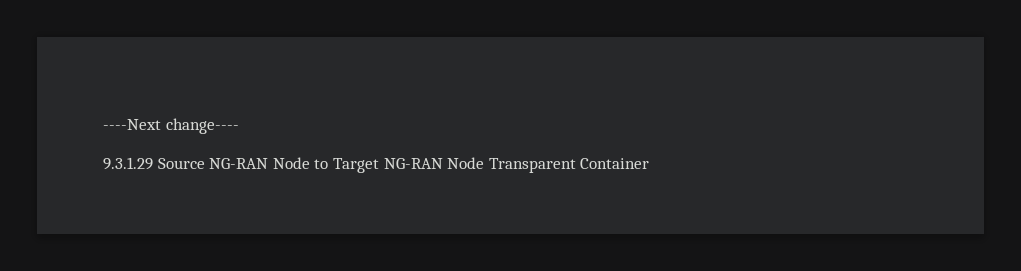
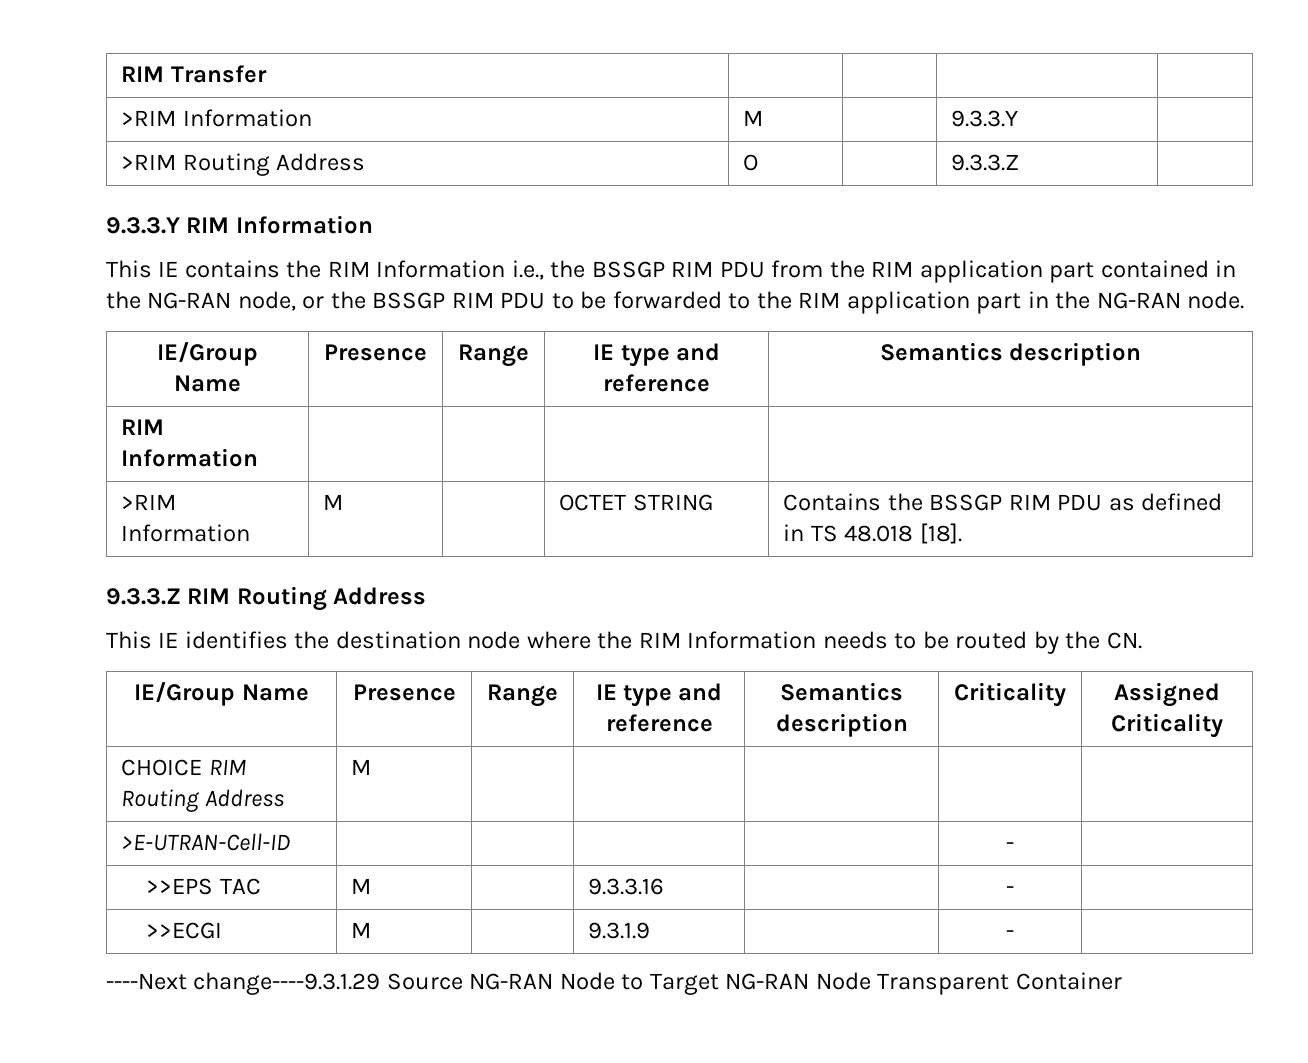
- ----Next change----
- 9.3.1.29 Source NG-RAN Node to Target NG-RAN Node Transparent Container
+ RIM Transfer | | | |
+ >RIM Information | M | | 9.3.3.Y |
+ >RIM Routing Address | O | | 9.3.3.Z |
+ 9.3.3.Y RIM Information
+ This IE contains the RIM Information i.e., the BSSGP RIM PDU from the RIM application part contained in the NG-RAN node, or the BSSGP RIM PDU to be forwarded to the RIM application part in the NG-RAN node.
+ IE/Group Name | Presence | Range | IE type and reference | Semantics description
+ RIM Information | | | |
+ >RIM Information | M | | OCTET STRING | Contains the BSSGP RIM PDU as defined in TS 48.018 [18].
+ 9.3.3.Z RIM Routing Address
+ This IE identifies the destination node where the RIM Information needs to be routed by the CN.
+ IE/Group Name | Presence | Range | IE type and reference | Semantics description | Criticality | Assigned Criticality
+ CHOICE RIM Routing Address | M | | | | |
+ >E-UTRAN-Cell-ID | | | | | - |
+ >>EPS TAC | M | | 9.3.3.16 | | - |
+ >>ECGI | M | | 9.3.1.9 | | - |
+ ----Next change----9.3.1.29 Source NG-RAN Node to Target NG-RAN Node Transparent Container

